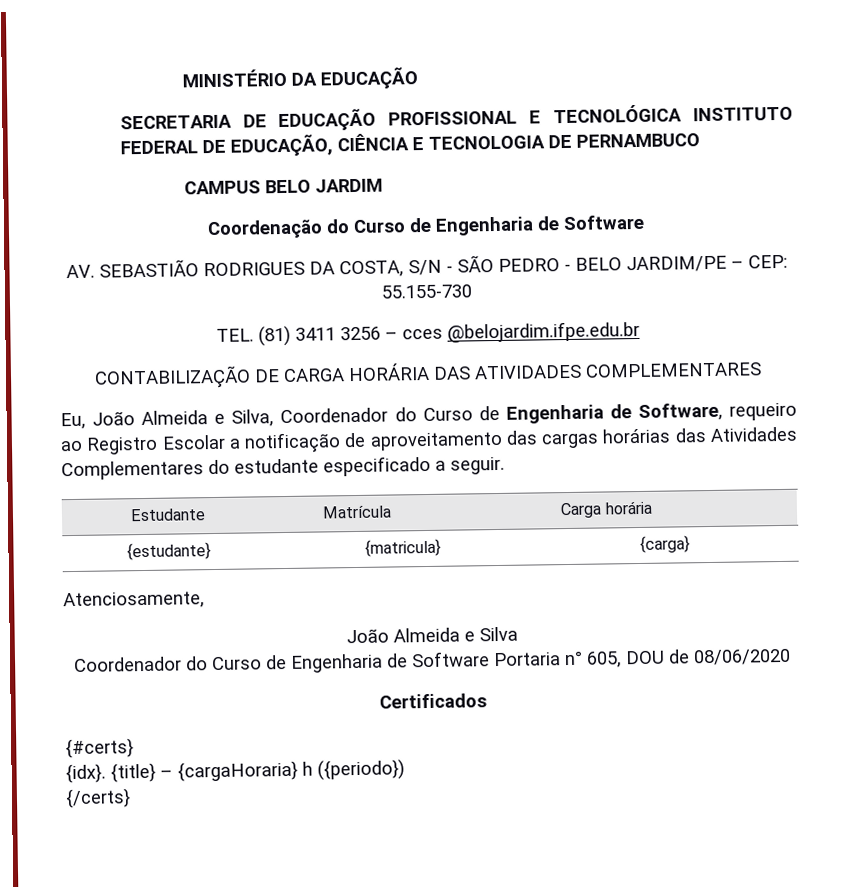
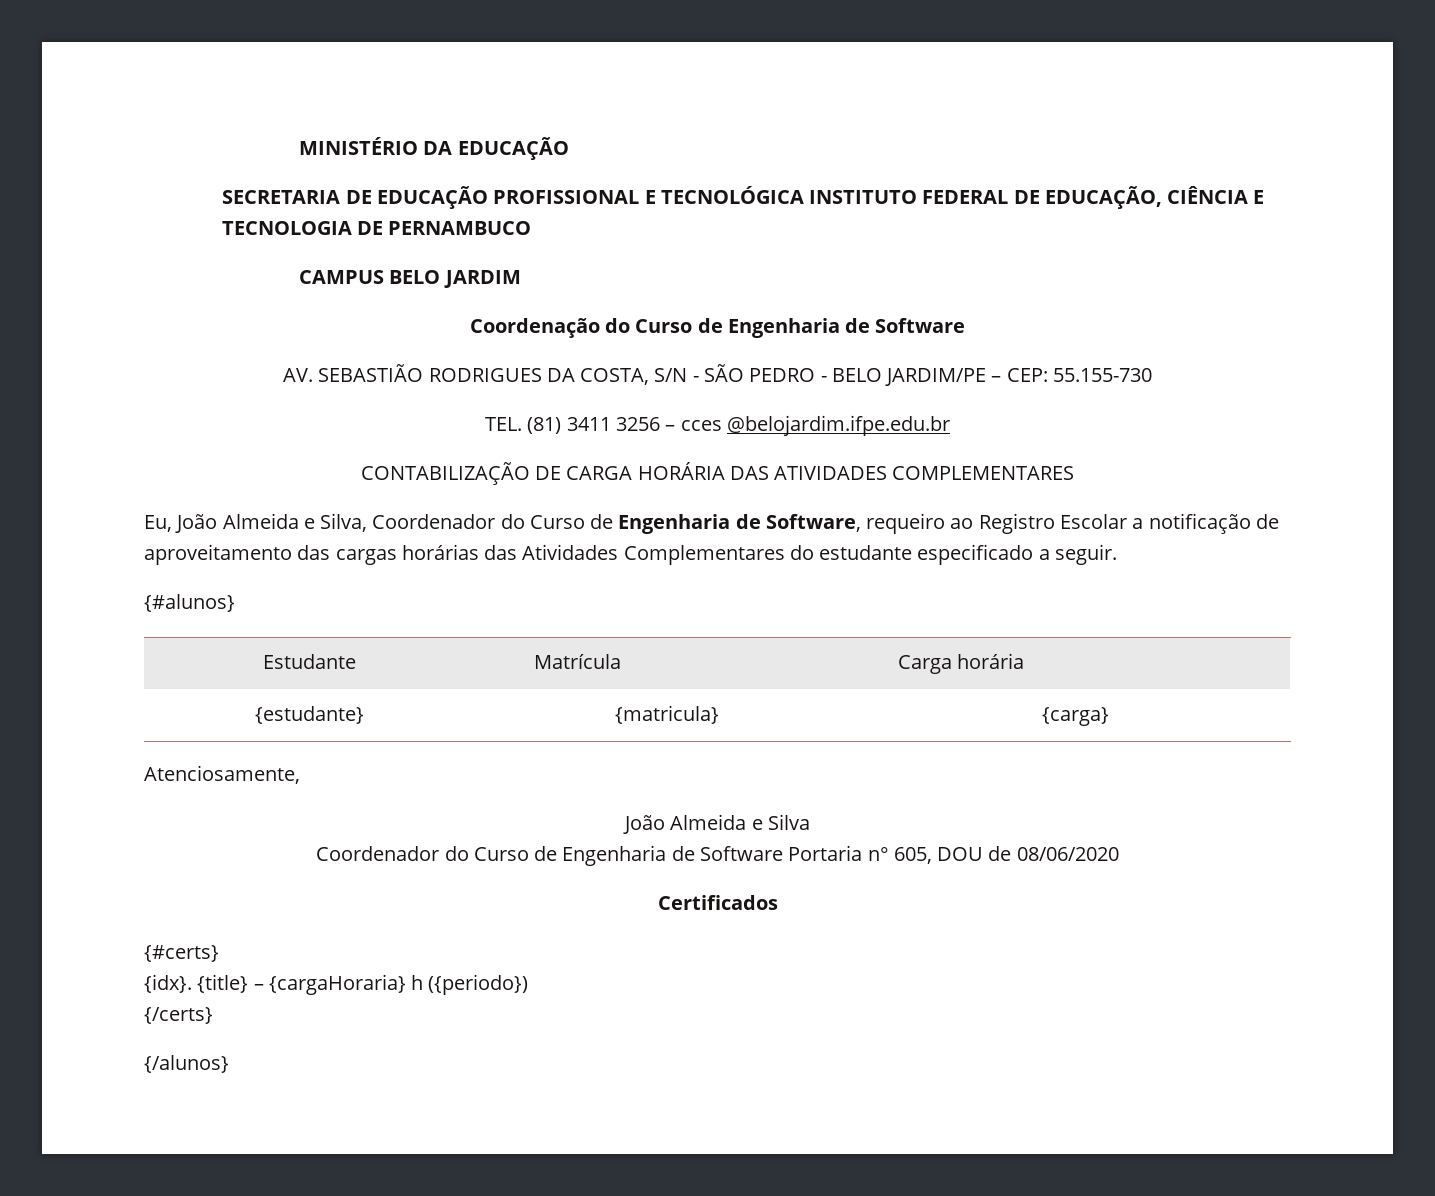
+ {#alunos}
+ {/alunos}

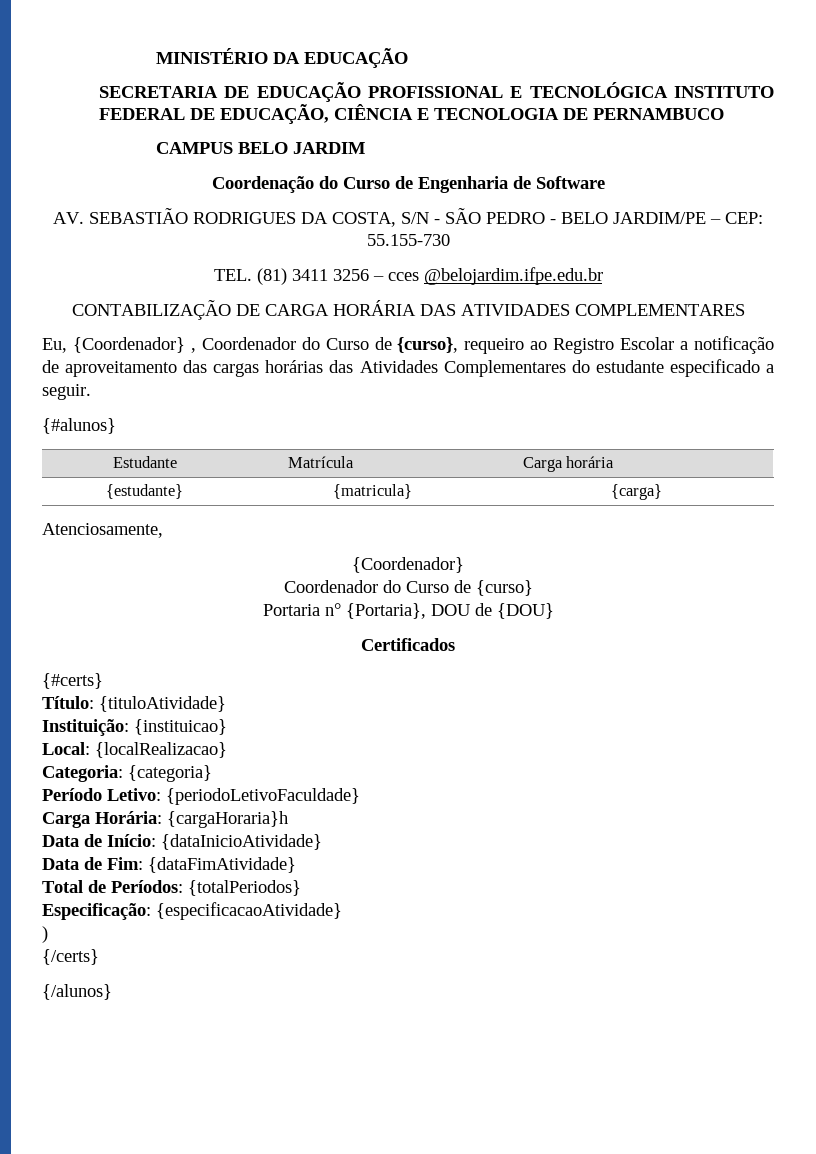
- Eu, João Almeida e Silva, Coordenador do Curso de Engenharia de Software, requeiro ao Registro Escolar a notificação de aproveitamento das cargas horárias das Atividades Complementares do estudante especificado a seguir.
+ Eu, {Coordenador} , Coordenador do Curso de {curso}, requeiro ao Registro Escolar a notificação de aproveitamento das cargas horárias das Atividades Complementares do estudante especificado a seguir.
  Atenciosamente,
- João Almeida e Silva
- Coordenador do Curso de Engenharia de Software Portaria n° 605, DOU de 08/06/2020
+ {Coordenador}
+ Coordenador do Curso de {curso}
+ Portaria n° {Portaria}, DOU de {DOU}
- {idx}. {title} – {cargaHoraria} h ({periodo})
+ Título: {tituloAtividade}
+ Instituição: {instituicao}
+ Local: {localRealizacao}
+ Categoria: {categoria}
+ Período Letivo: {periodoLetivoFaculdade}
+ Carga Horária: {cargaHoraria}h
+ Data de Início: {dataInicioAtividade}
+ Data de Fim: {dataFimAtividade}
+ Total de Períodos: {totalPeriodos}
+ Especificação: {especificacaoAtividade}
+ )

